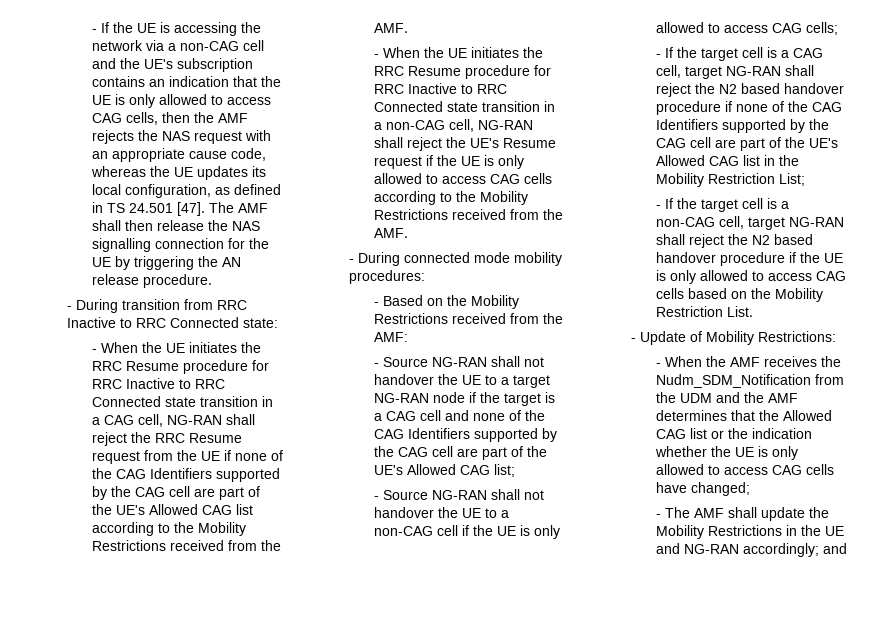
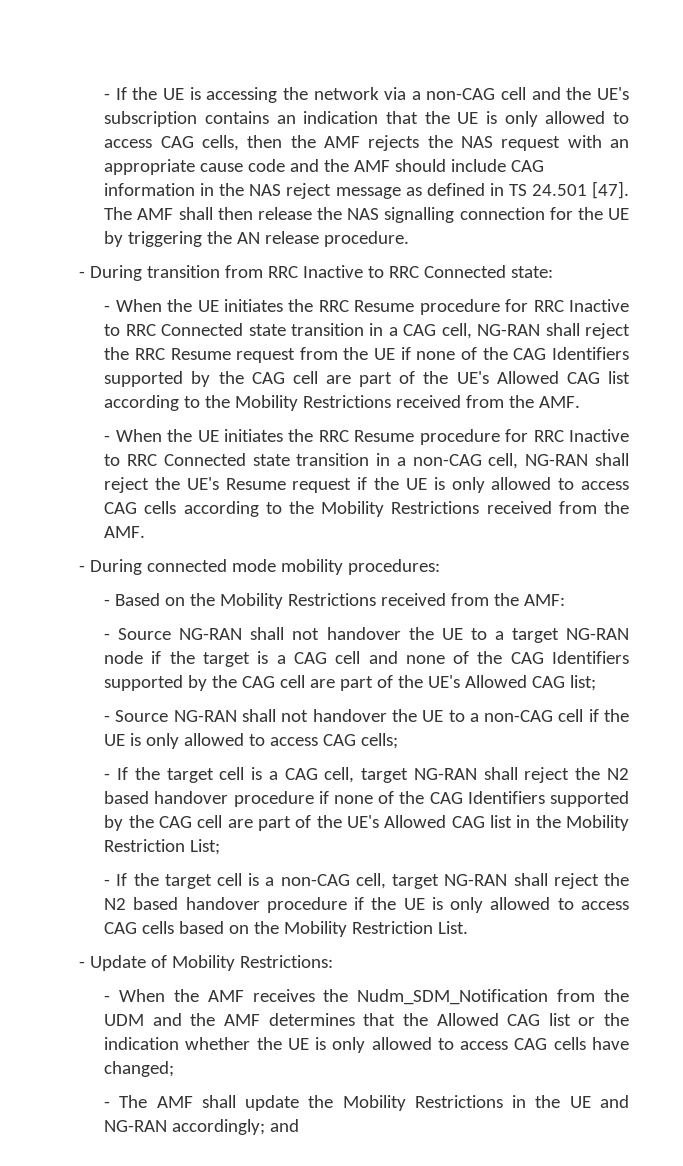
- - If the UE is accessing the network via a non-CAG cell and the UE's subscription contains an indication that the UE is only allowed to access CAG cells, then the AMF rejects the NAS request with an appropriate cause code, whereas the UE updates its local configuration, as defined in TS 24.501 [47].
+ - If the UE is accessing the network via a non-CAG cell and the UE's subscription contains an indication that the UE is only allowed to access CAG cells, then the AMF rejects the NAS request with an appropriate cause code and the AMF should include CAG information in the NAS reject message as defined in TS 24.501 [47].

